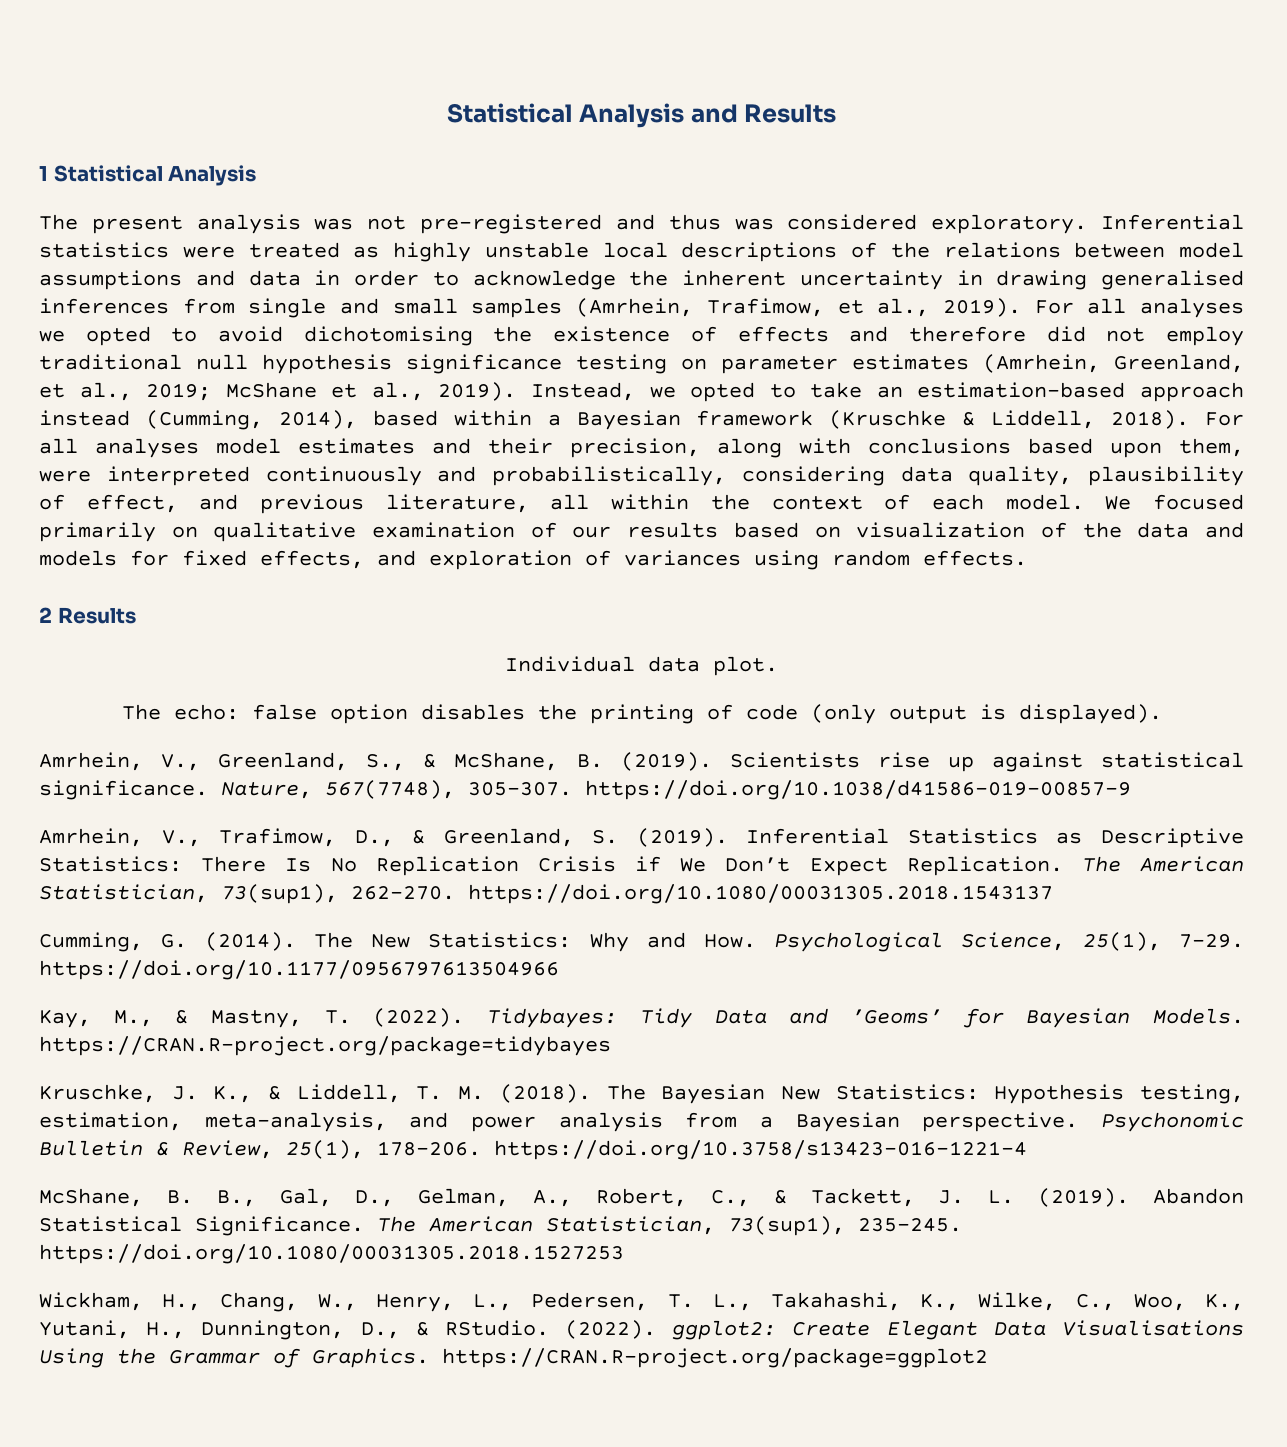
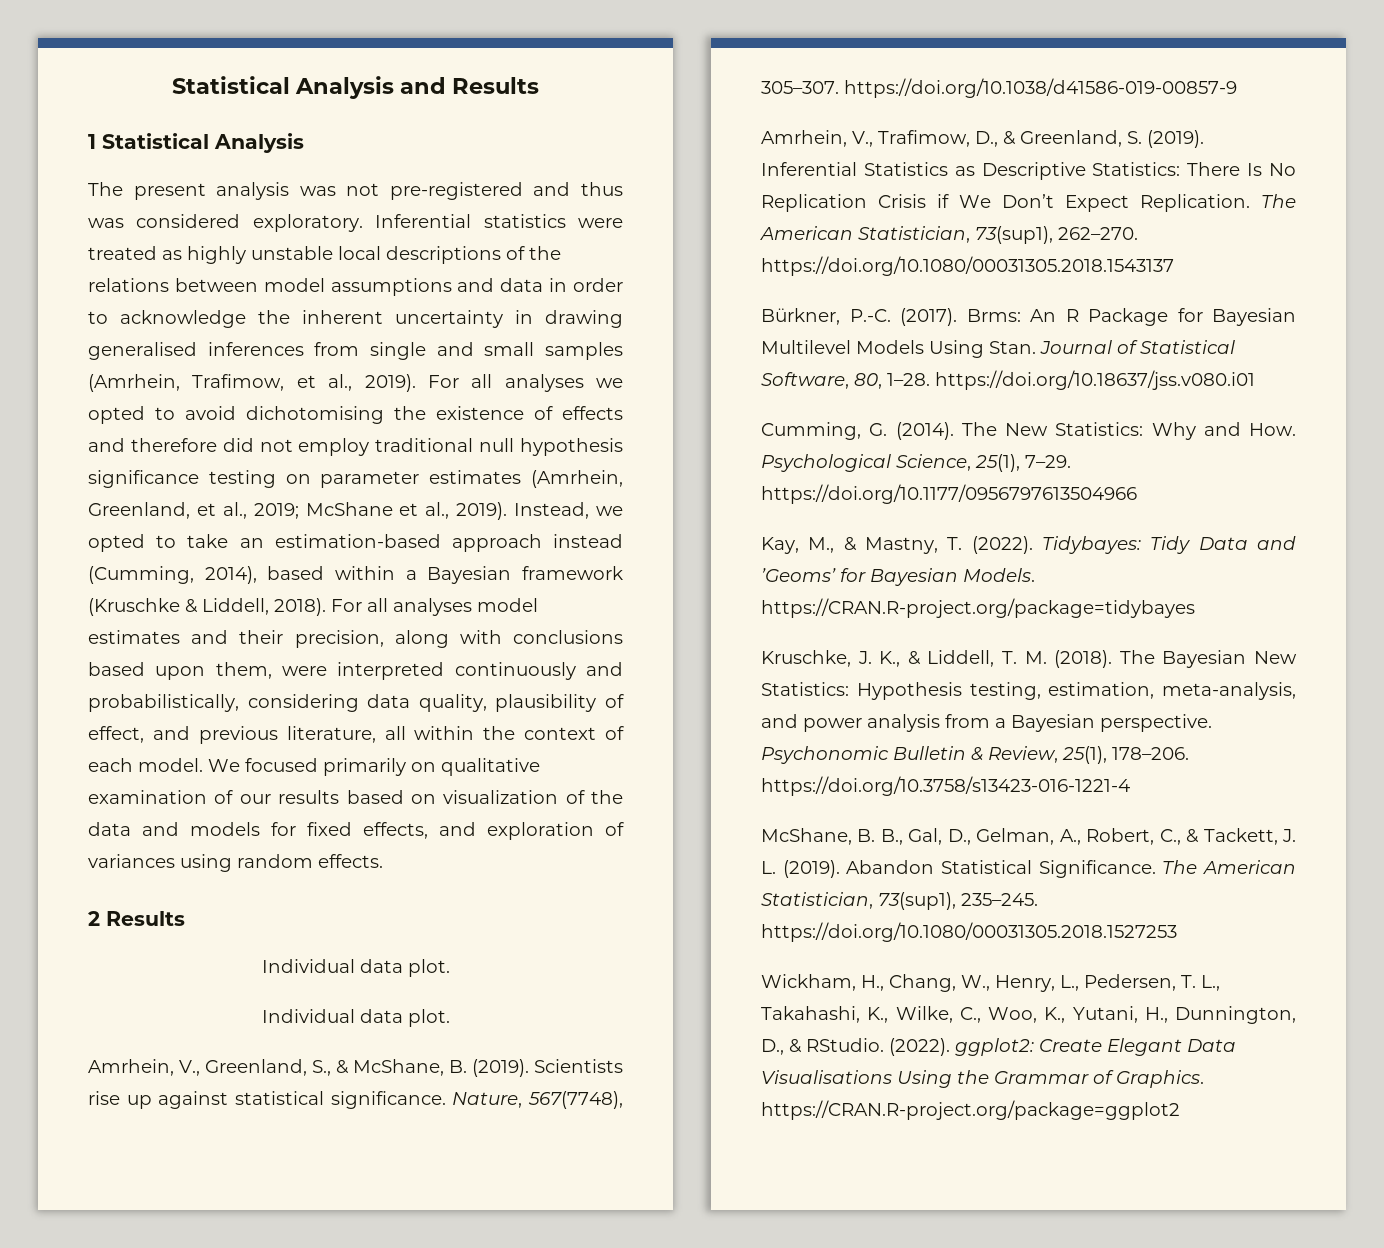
  2 Results
  Individual data plot.
- The echo: false option disables the printing of code (only output is displayed).
+ Individual data plot.
+ Bürkner, P.-C. (2017). Brms: An R Package for Bayesian Multilevel Models Using Stan. Journal of Statistical Software, 80, 1–28. https://doi.org/10.18637/jss.v080.i01

